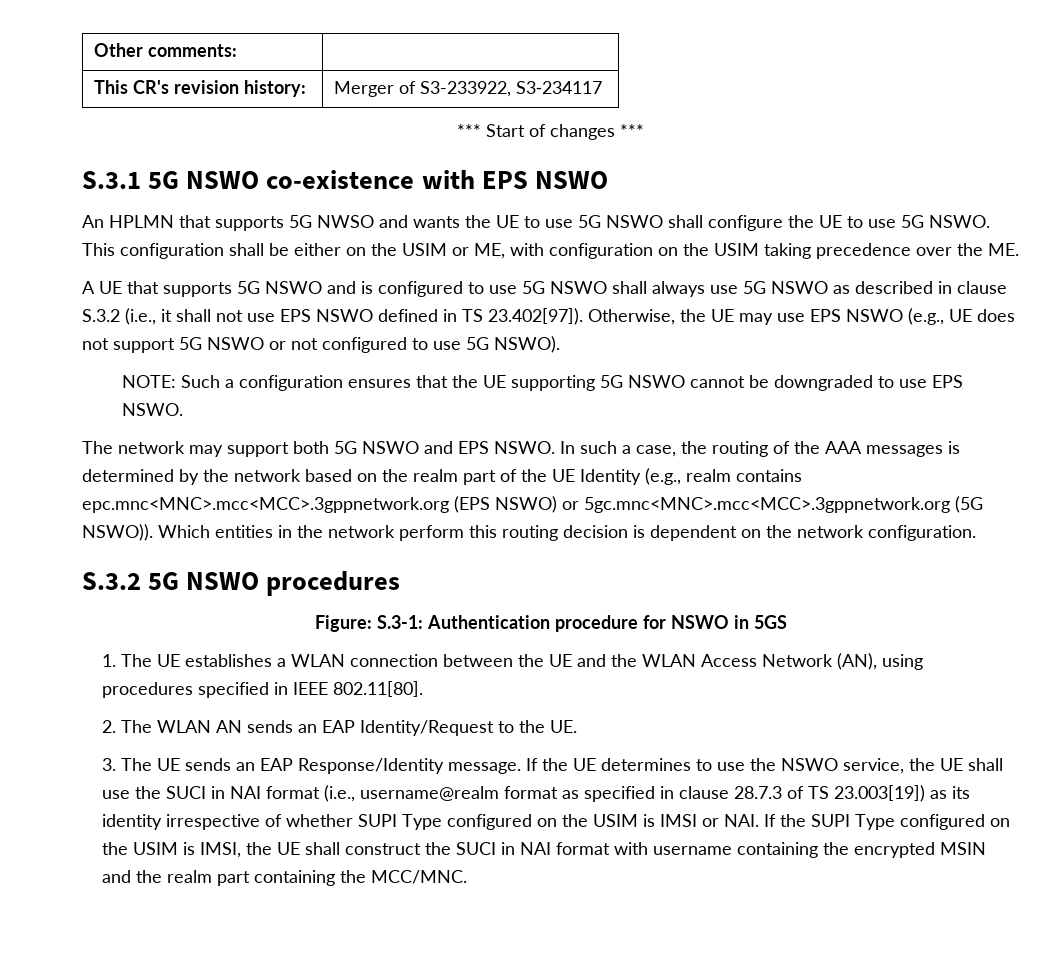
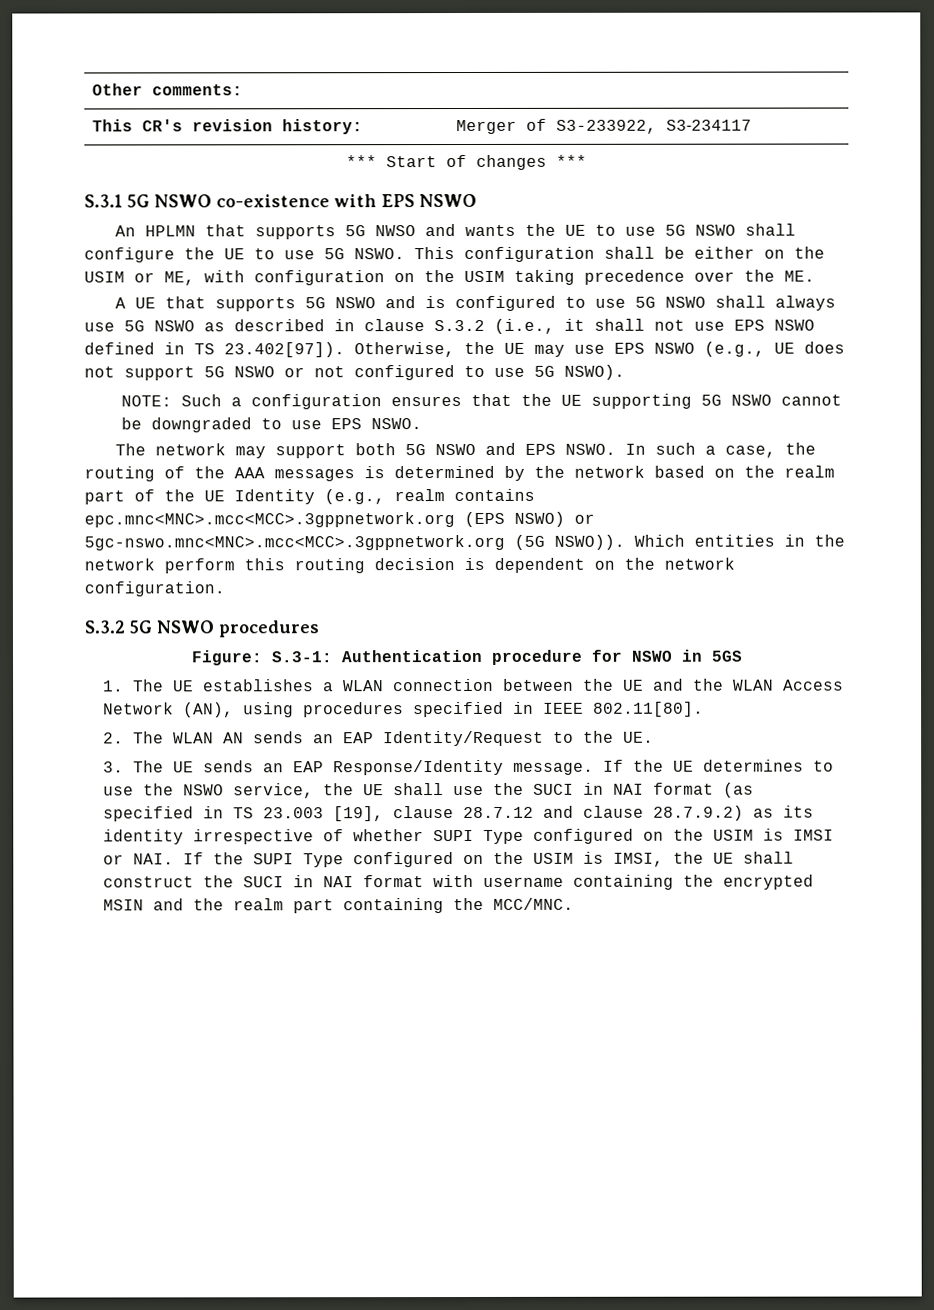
- In such a case, the routing of the AAA messages is determined by the network based on the realm part of the UE Identity (e.g., realm contains epc.mnc<MNC>.mcc<MCC>.3gppnetwork.org (EPS NSWO) or 5gc.mnc<MNC>.mcc<MCC>.3gppnetwork.org (5G NSWO)).
+ In such a case, the routing of the AAA messages is determined by the network based on the realm part of the UE Identity (e.g., realm contains epc.mnc<MNC>.mcc<MCC>.3gppnetwork.org (EPS NSWO) or 5gc-nswo.mnc<MNC>.mcc<MCC>.3gppnetwork.org (5G NSWO)).
- If the UE determines to use the NSWO service, the UE shall use the SUCI in NAI format (i.e., username@realm format as specified in clause 28.7.3 of TS 23.003[19]) as its identity irrespective of whether SUPI Type configured on the USIM is IMSI or NAI. If the SUPI Type configured on the USIM is IMSI, the UE shall construct the SUCI in NAI format with username containing the encrypted MSIN and the realm part containing the MCC/MNC.
+ If the UE determines to use the NSWO service, the UE shall use the SUCI in NAI format (as specified in TS 23.003 [19], clause 28.7.12 and clause 28.7.9.2) as its identity irrespective of whether SUPI Type configured on the USIM is IMSI or NAI. If the SUPI Type configured on the USIM is IMSI, the UE shall construct the SUCI in NAI format with username containing the encrypted MSIN and the realm part containing the MCC/MNC.

